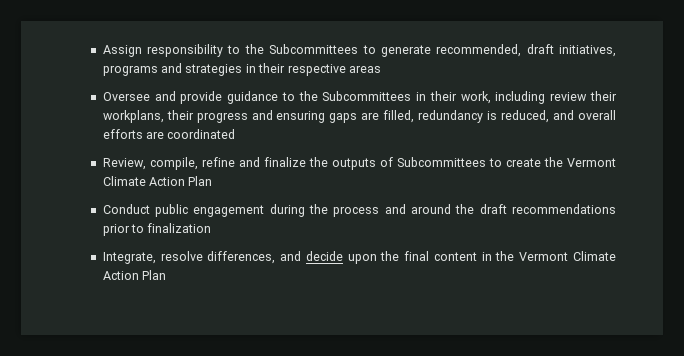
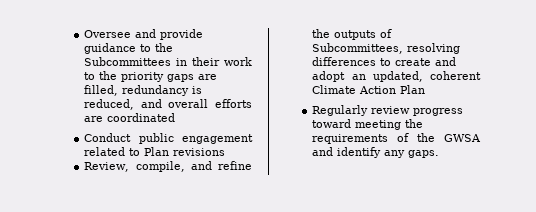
- Assign responsibility to the Subcommittees to generate recommended, draft initiatives, programs and strategies in their respective areas
- Oversee and provide guidance to the Subcommittees in their work, including review their workplans, their progress and ensuring gaps are filled, redundancy is reduced, and overall efforts are coordinated
+ Oversee and provide guidance to the Subcommittees in their work to the priority gaps are filled, redundancy is reduced, and overall efforts are coordinated
- Review, compile, refine and finalize the outputs of Subcommittees to create the Vermont Climate Action Plan
- Conduct public engagement during the process and around the draft recommendations prior to finalization
- Integrate, resolve differences, and decide upon the final content in the Vermont Climate Action Plan
+ Conduct public engagement related to Plan revisions
+ Review, compile, and refine the outputs of Subcommittees, resolving differences to create and adopt an updated, coherent Climate Action Plan
+ Regularly review progress toward meeting the requirements of the GWSA and identify any gaps.

